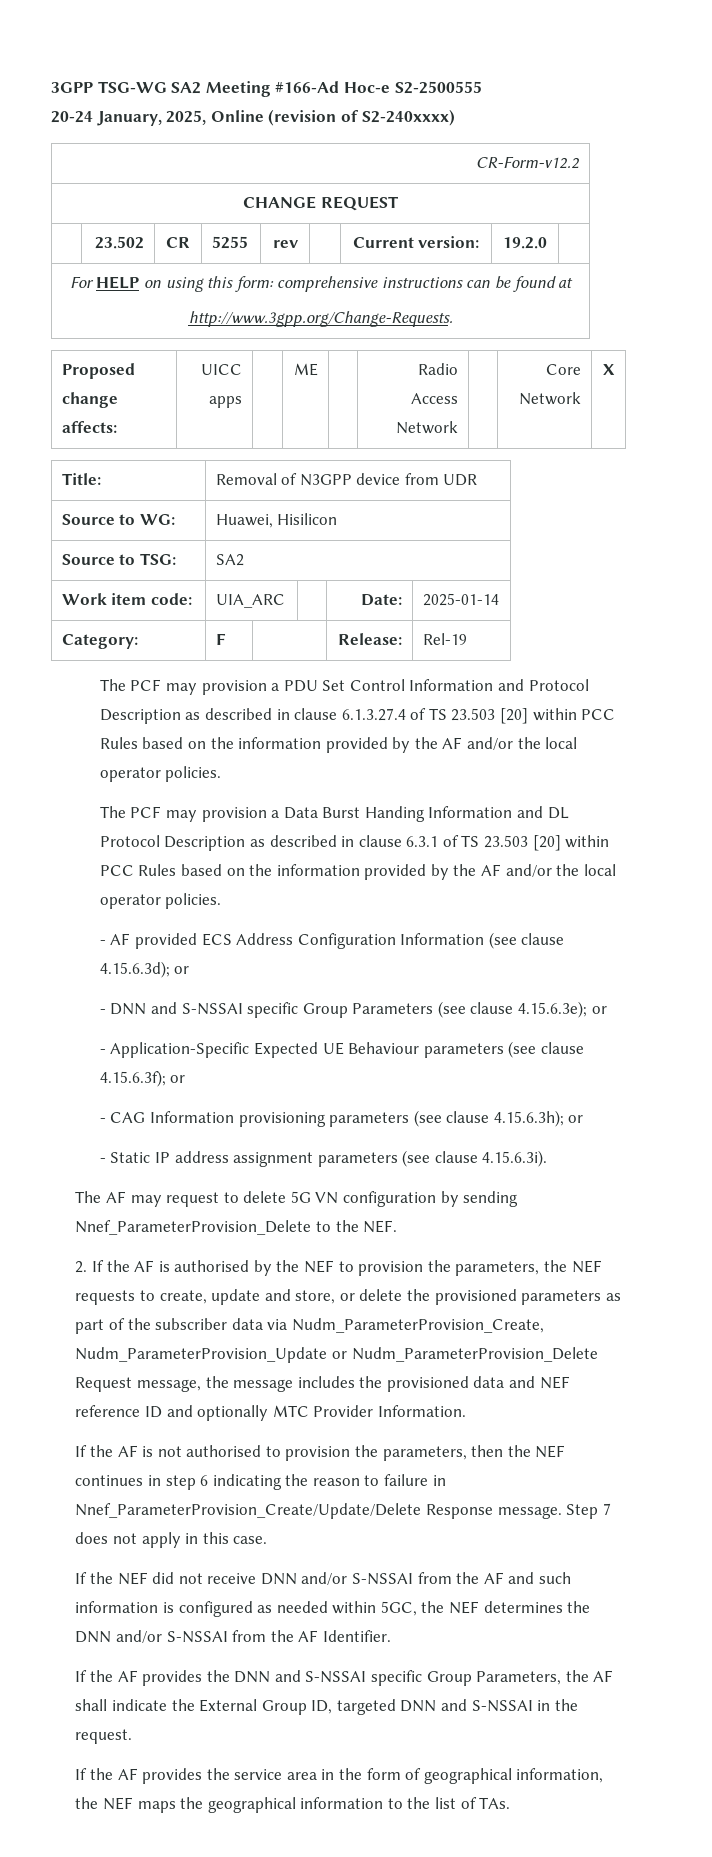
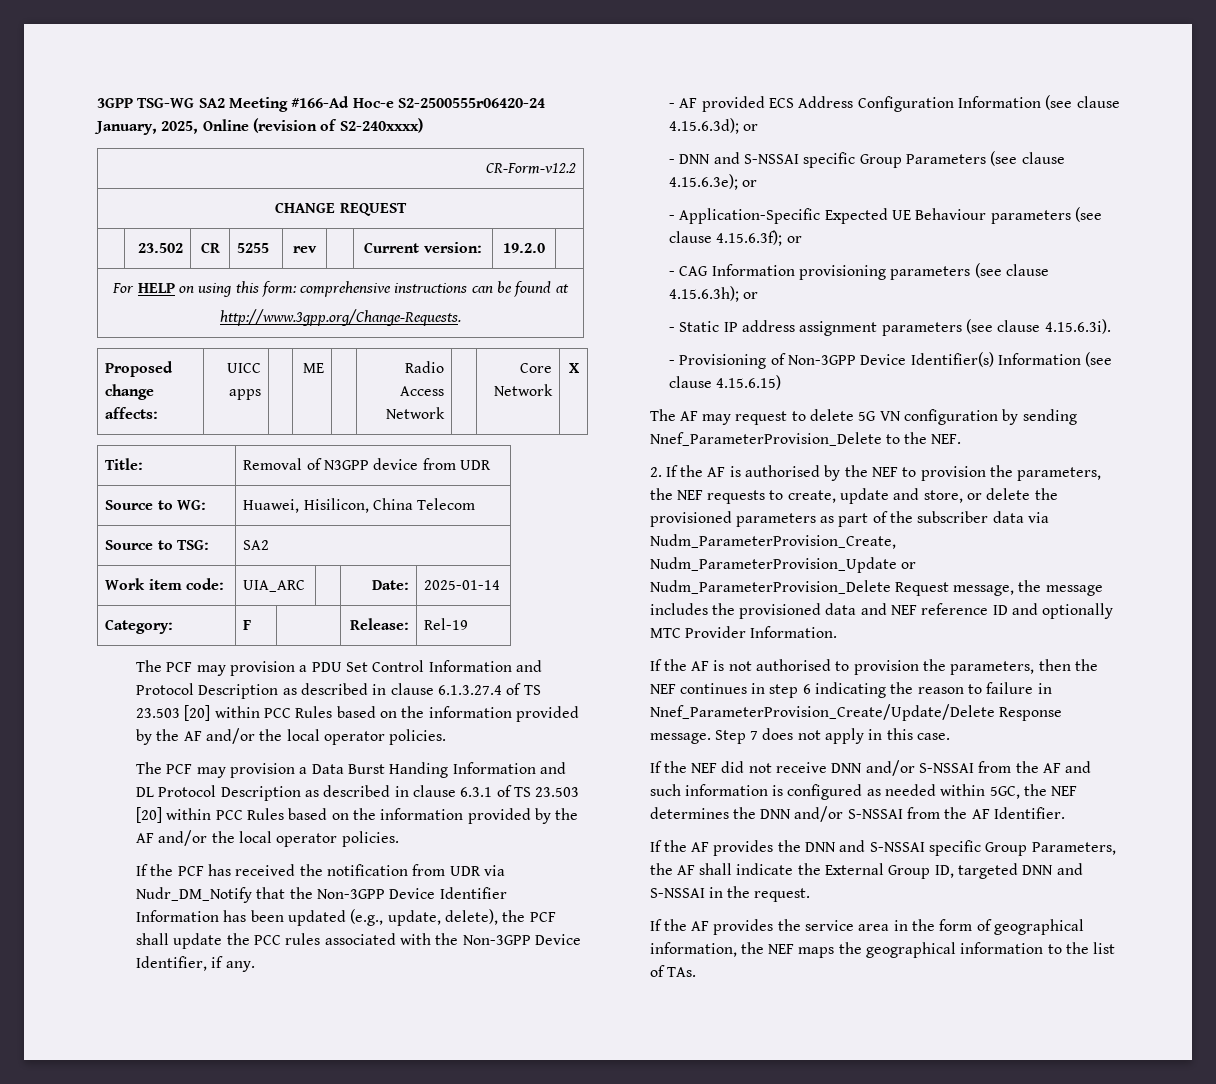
- 3GPP TSG-WG SA2 Meeting #166-Ad Hoc-e S2-2500555
- 20-24 January, 2025, Online (revision of S2-240xxxx)
+ 3GPP TSG-WG SA2 Meeting #166-Ad Hoc-e S2-2500555r06420-24 January, 2025, Online (revision of S2-240xxxx)
- Source to WG: | Huawei, Hisilicon
+ Source to WG: | Huawei, Hisilicon, China Telecom
+ If the PCF has received the notification from UDR via Nudr_DM_Notify that the Non-3GPP Device Identifier Information has been updated (e.g., update, delete), the PCF shall update the PCC rules associated with the Non-3GPP Device Identifier, if any.
+ - Provisioning of Non-3GPP Device Identifier(s) Information (see clause 4.15.6.15)

